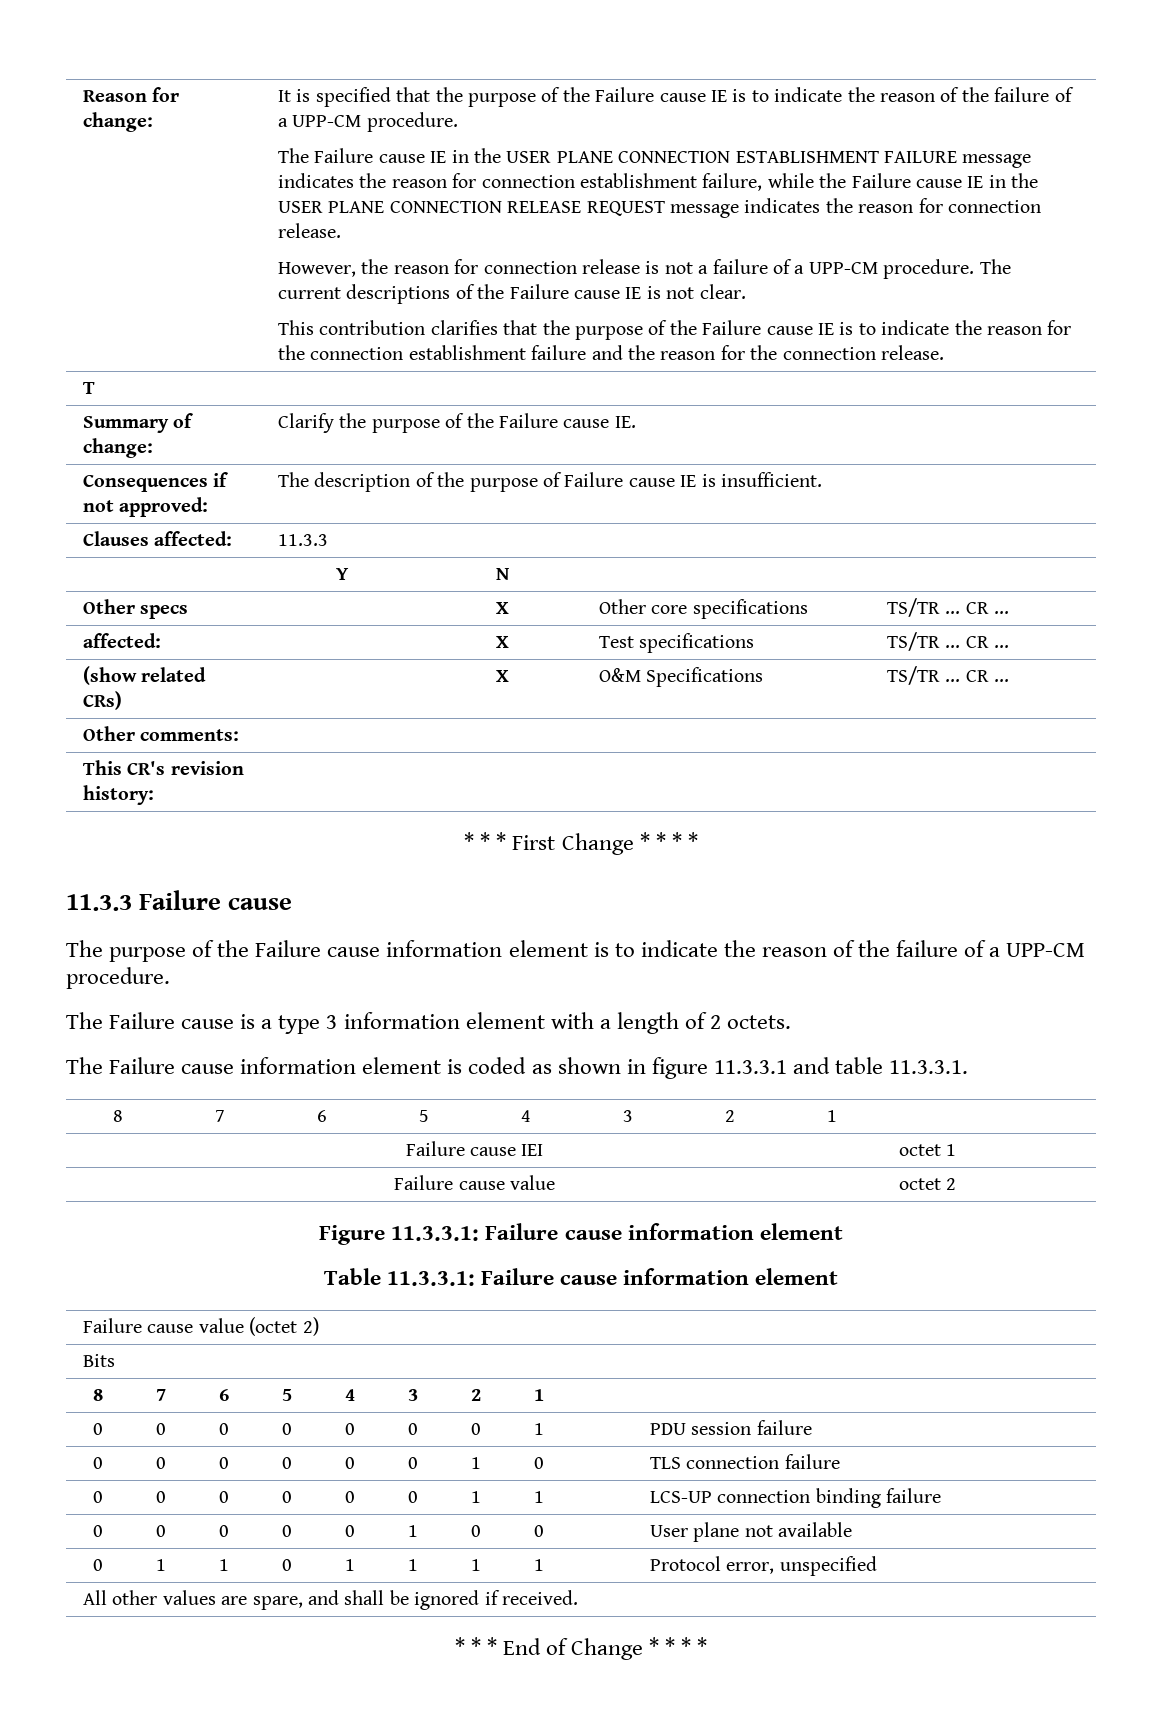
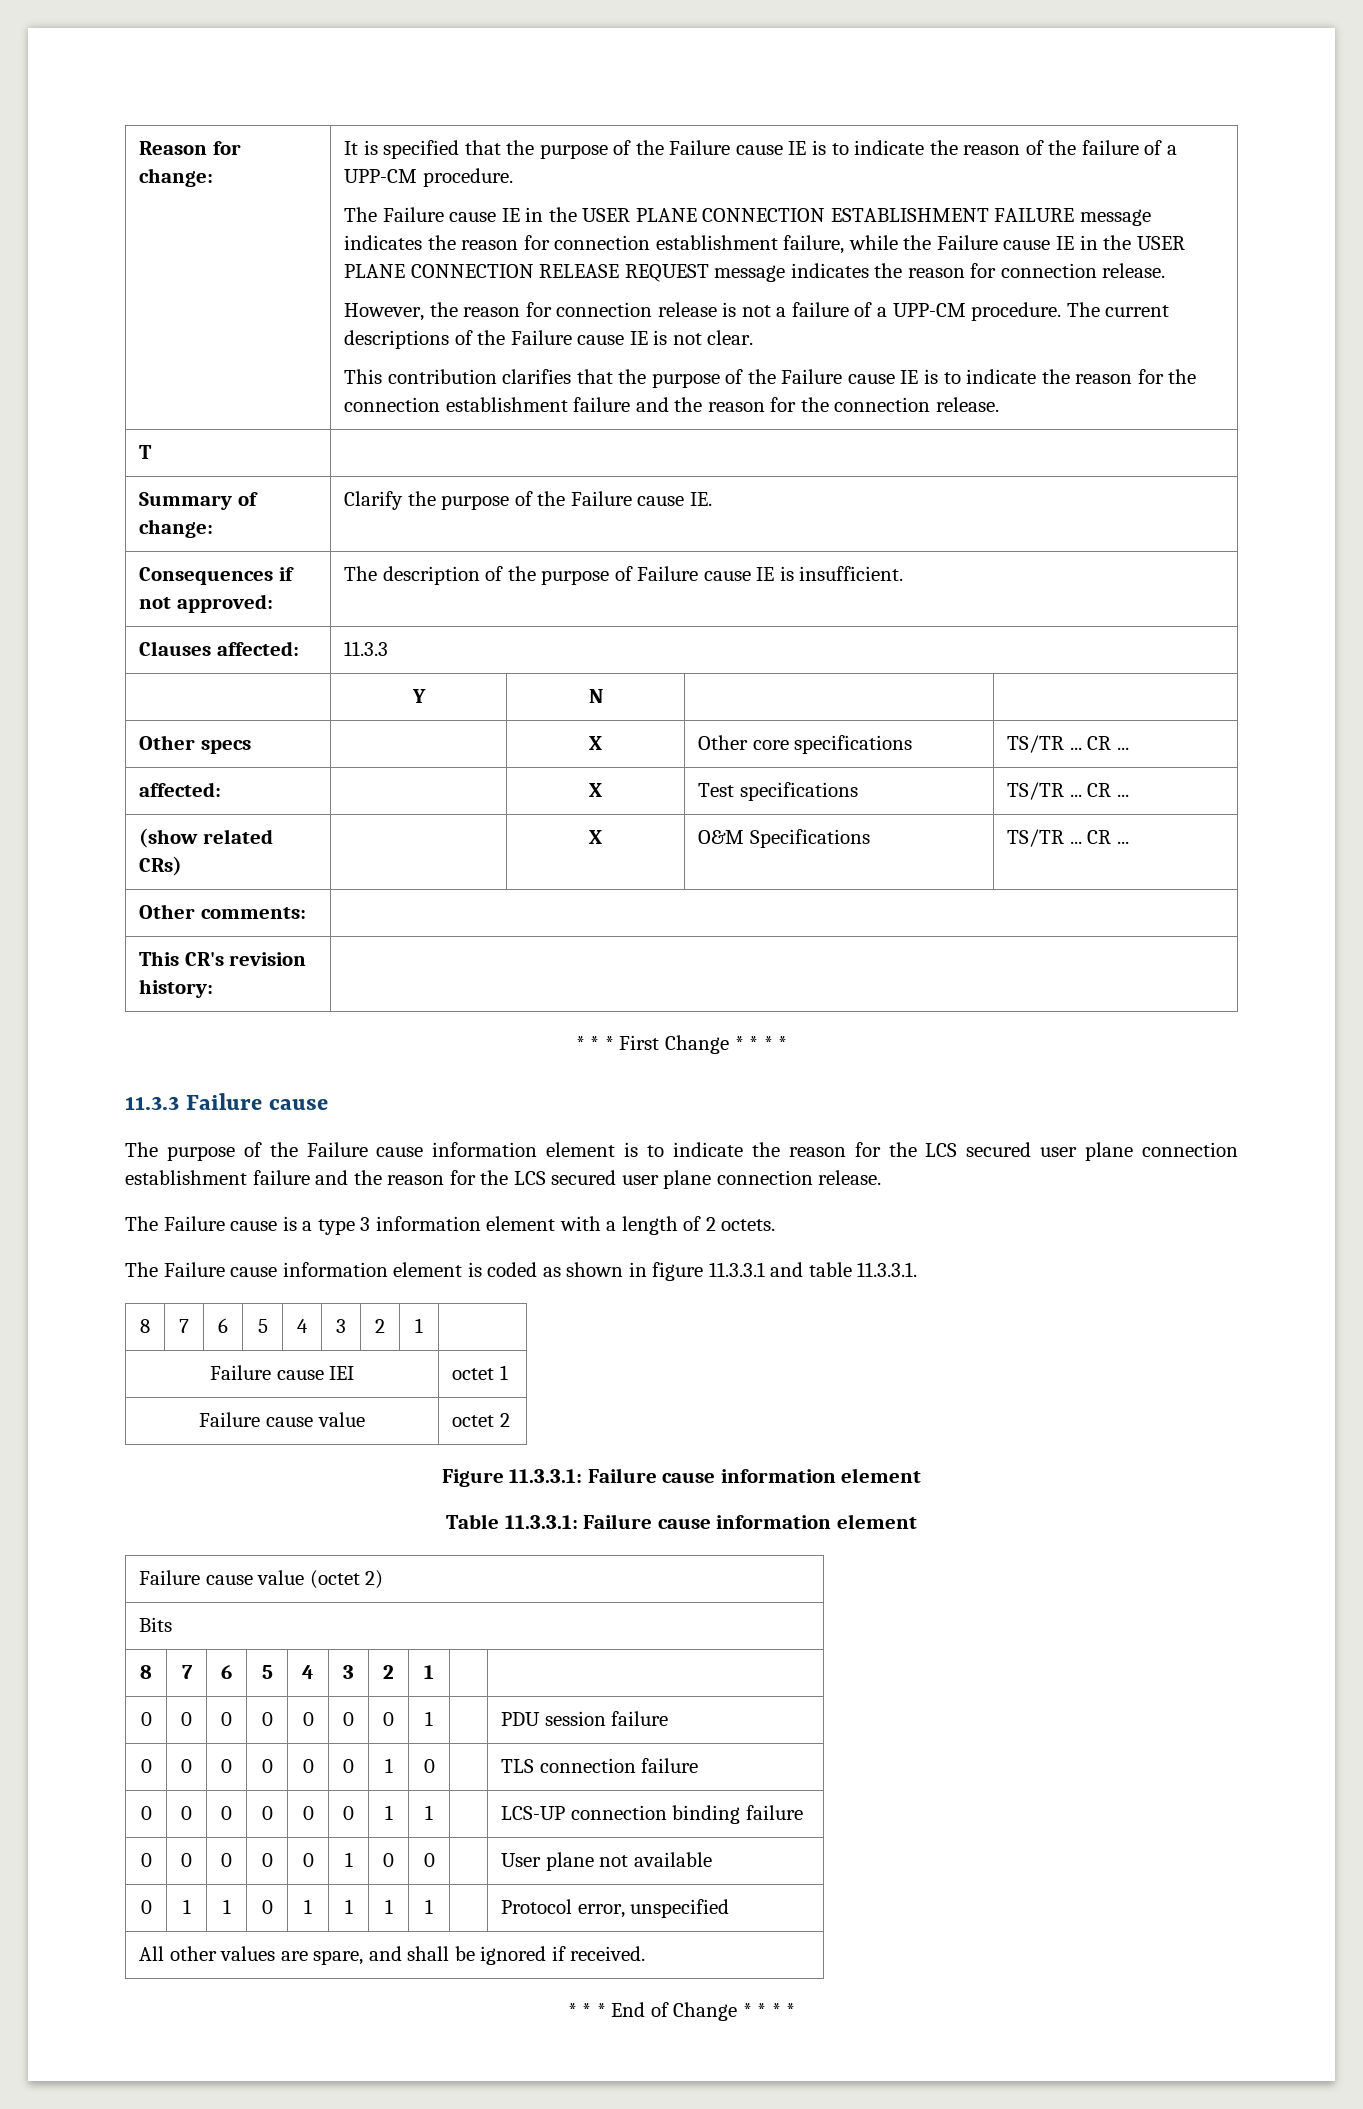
- The purpose of the Failure cause information element is to indicate the reason of the failure of a UPP-CM procedure.
+ The purpose of the Failure cause information element is to indicate the reason for the LCS secured user plane connection establishment failure and the reason for the LCS secured user plane connection release.

